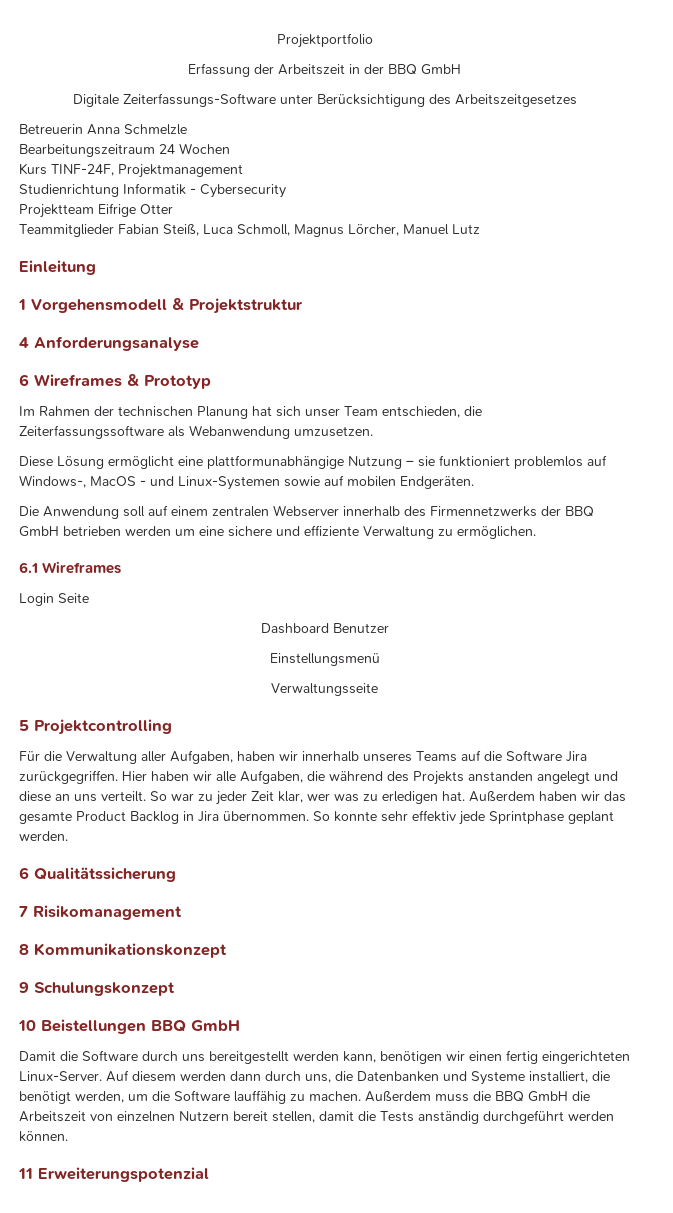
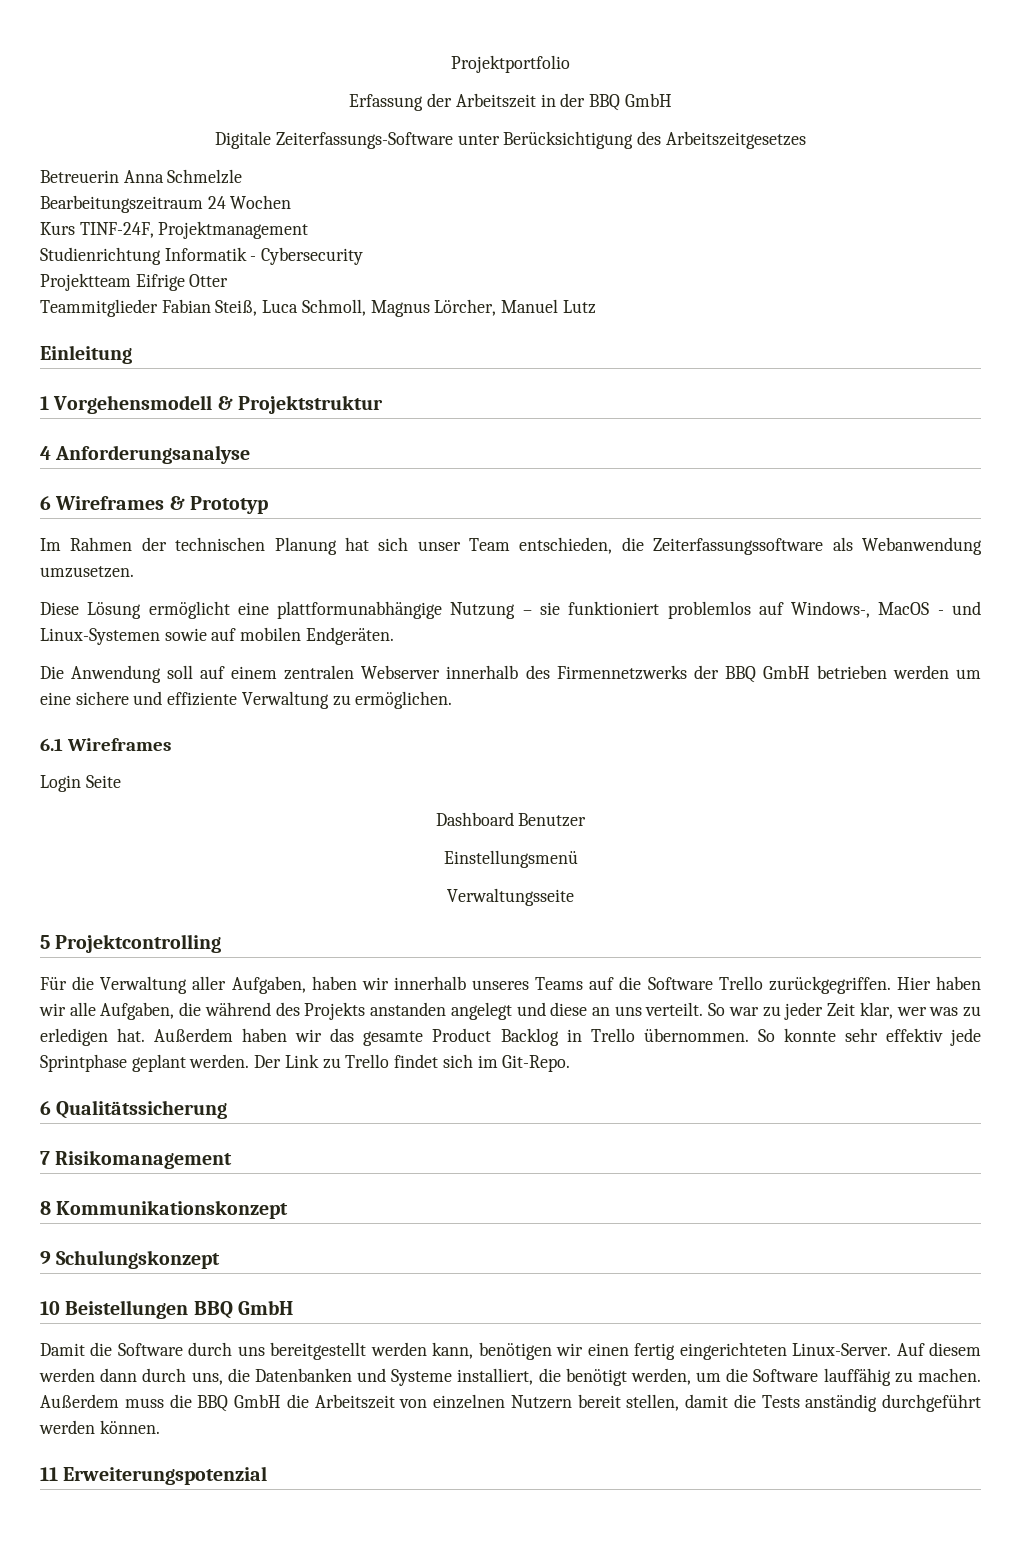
- Für die Verwaltung aller Aufgaben, haben wir innerhalb unseres Teams auf die Software Jira zurückgegriffen.
+ Für die Verwaltung aller Aufgaben, haben wir innerhalb unseres Teams auf die Software Trello zurückgegriffen.
- Außerdem haben wir das gesamte Product Backlog in Jira übernommen.
+ Außerdem haben wir das gesamte Product Backlog in Trello übernommen.
+ Der Link zu Trello findet sich im Git-Repo.

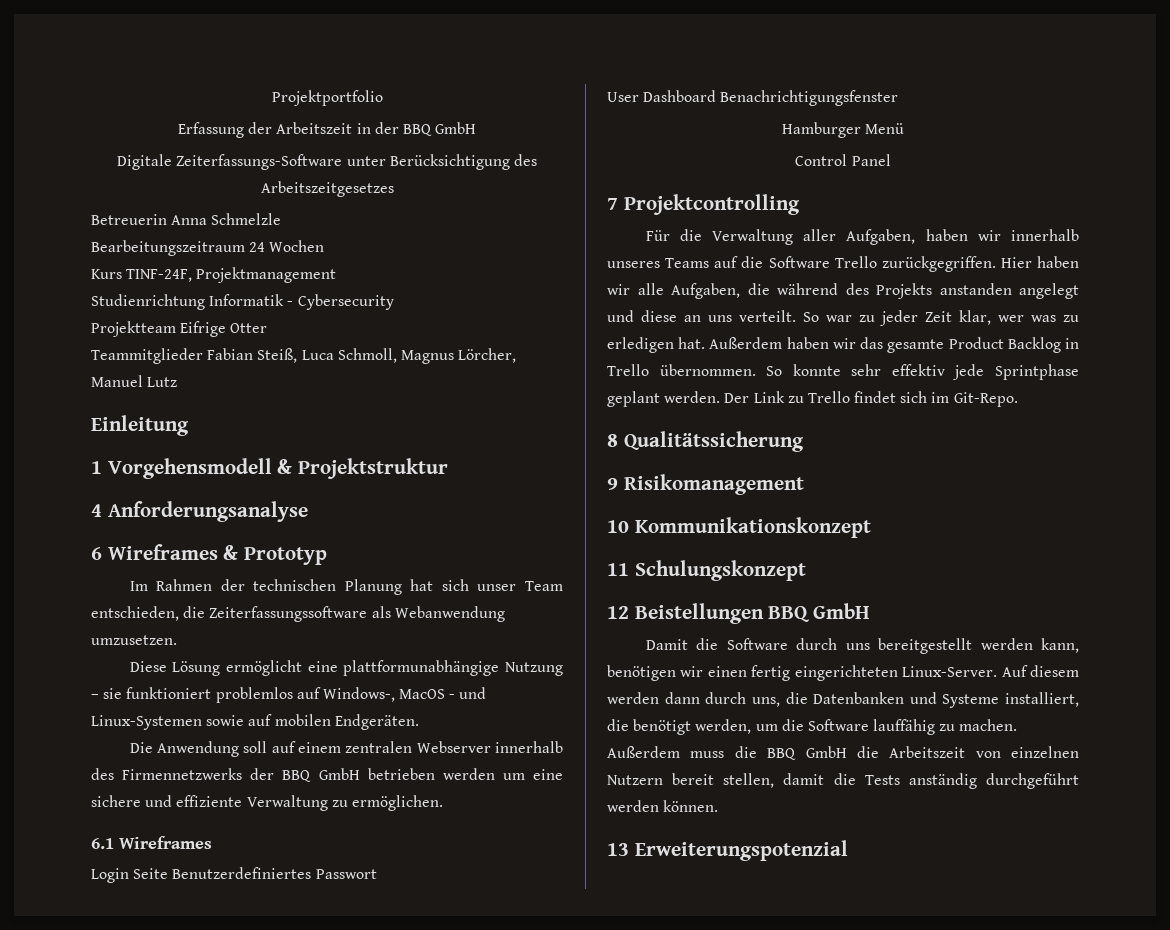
- Login Seite
- Dashboard Benutzer
- Einstellungsmenü
- Verwaltungsseite
- 5 Projektcontrolling
+ Login Seite Benutzerdefiniertes Passwort
+ User Dashboard Benachrichtigungsfenster
+ Hamburger Menü
+ Control Panel
+ 7 Projektcontrolling
- 6 Qualitätssicherung
+ 8 Qualitätssicherung
- 7 Risikomanagement
+ 9 Risikomanagement
- 8 Kommunikationskonzept
+ 10 Kommunikationskonzept
- 9 Schulungskonzept
+ 11 Schulungskonzept
- 10 Beistellungen BBQ GmbH
+ 12 Beistellungen BBQ GmbH
- 11 Erweiterungspotenzial
+ 13 Erweiterungspotenzial

